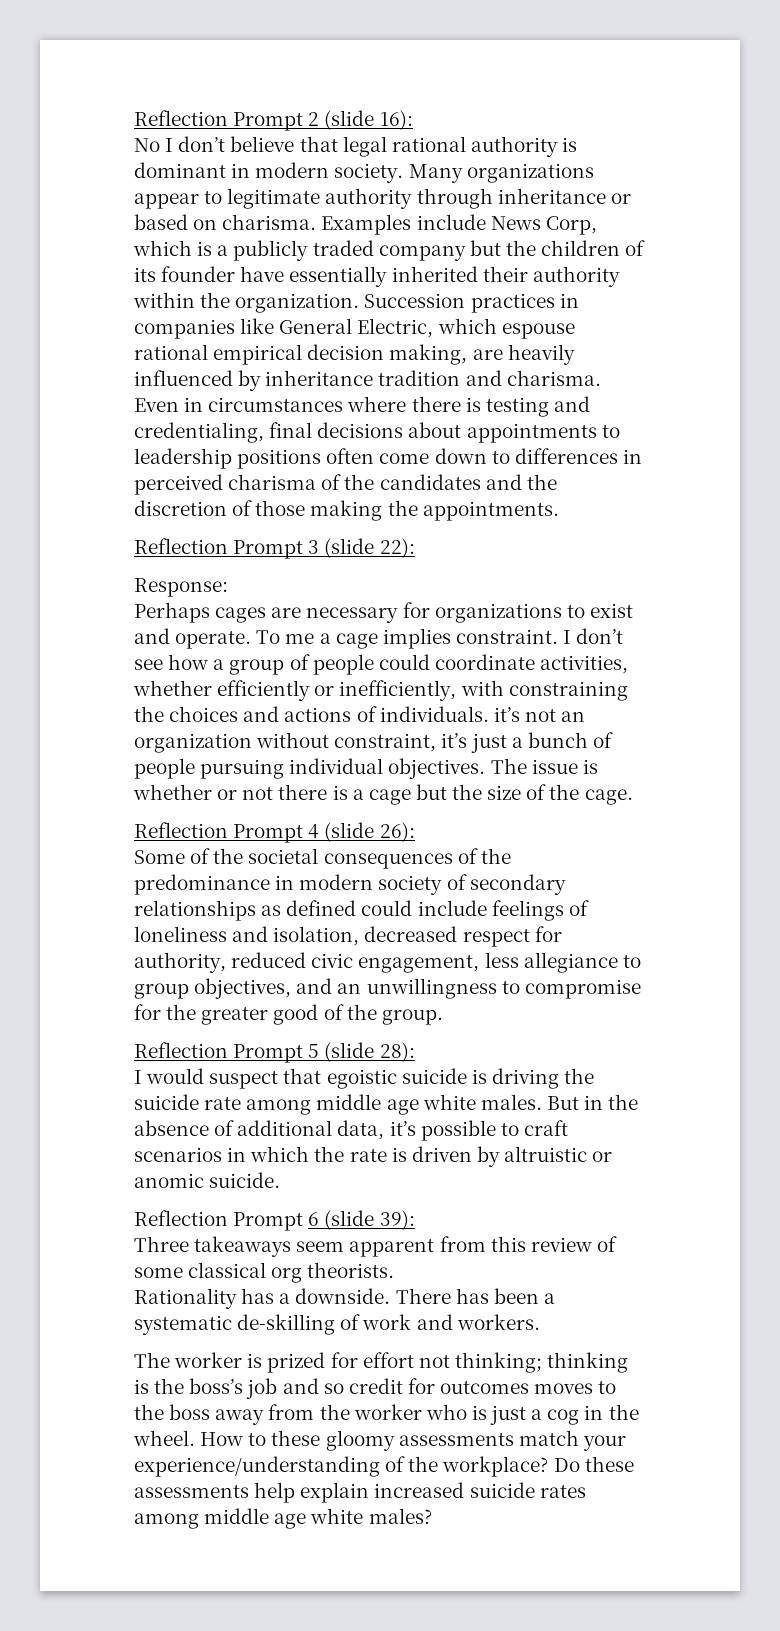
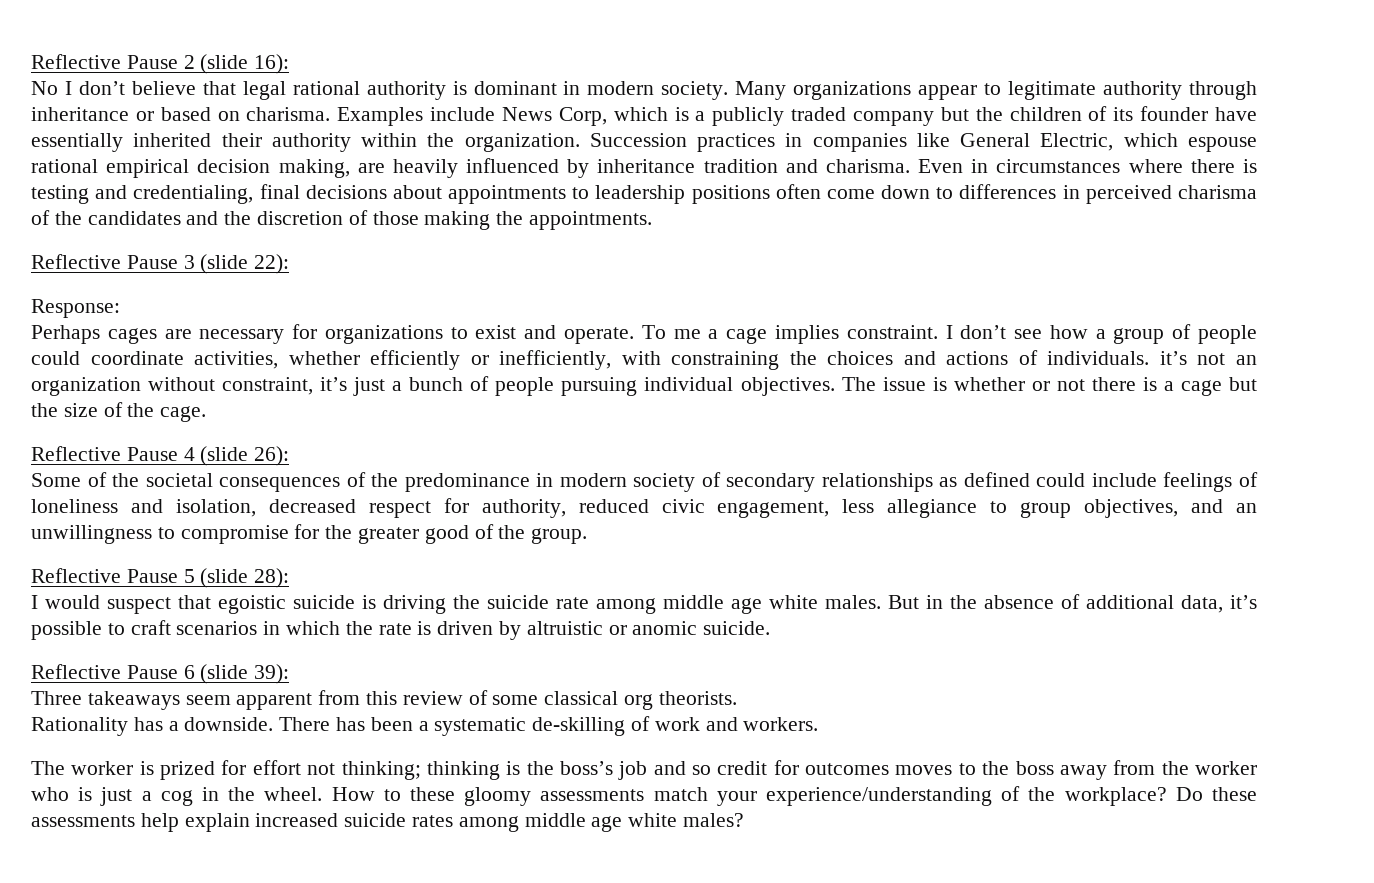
- Reflection Prompt 2 (slide 16):
+ Reflective Pause 2 (slide 16):
- Reflection Prompt 3 (slide 22):
+ Reflective Pause 3 (slide 22):
- Reflection Prompt 4 (slide 26):
+ Reflective Pause 4 (slide 26):
- Reflection Prompt 5 (slide 28):
+ Reflective Pause 5 (slide 28):
- Reflection Prompt 6 (slide 39):
+ Reflective Pause 6 (slide 39):

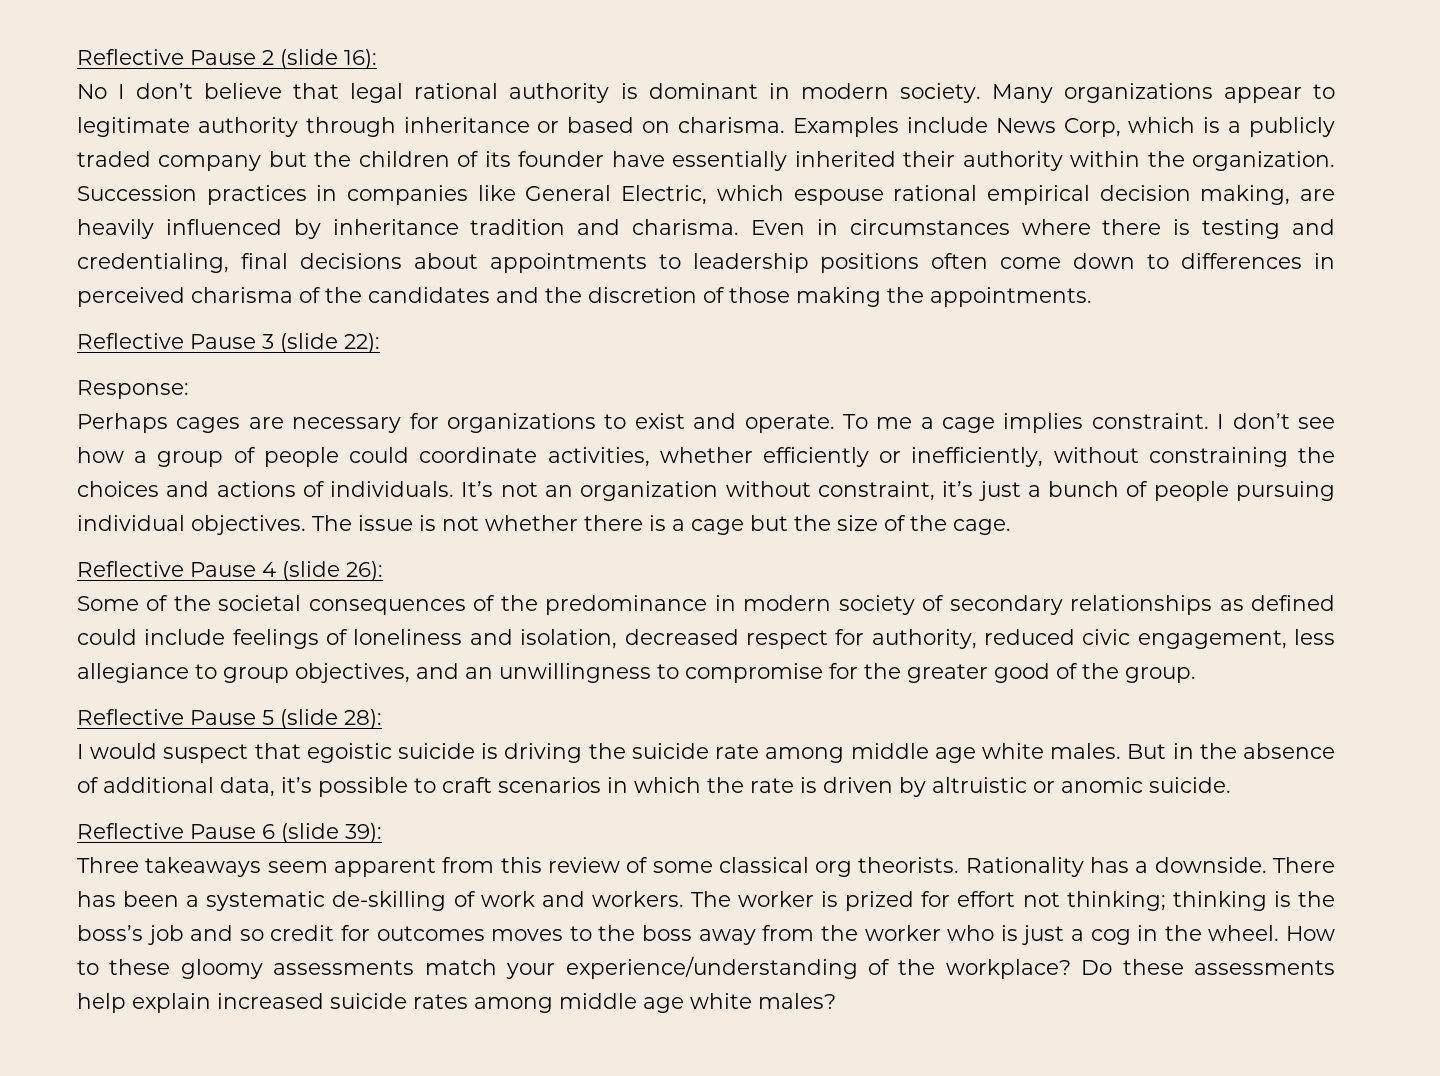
- I don’t see how a group of people could coordinate activities, whether efficiently or inefficiently, with constraining the choices and actions of individuals. it’s not an organization without constraint, it’s just a bunch of people pursuing individual objectives.
+ I don’t see how a group of people could coordinate activities, whether efficiently or inefficiently, without constraining the choices and actions of individuals. It’s not an organization without constraint, it’s just a bunch of people pursuing individual objectives.
- The issue is whether or not there is a cage but the size of the cage.
+ The issue is not whether there is a cage but the size of the cage.
- Three takeaways seem apparent from this review of some classical org theorists.
- Rationality has a downside.
+ Three takeaways seem apparent from this review of some classical org theorists. Rationality has a downside.
- There has been a systematic de-skilling of work and workers.
- The worker is prized for effort not thinking; thinking is the boss’s job and so credit for outcomes moves to the boss away from the worker who is just a cog in the wheel.
+ There has been a systematic de-skilling of work and workers. The worker is prized for effort not thinking; thinking is the boss’s job and so credit for outcomes moves to the boss away from the worker who is just a cog in the wheel.

